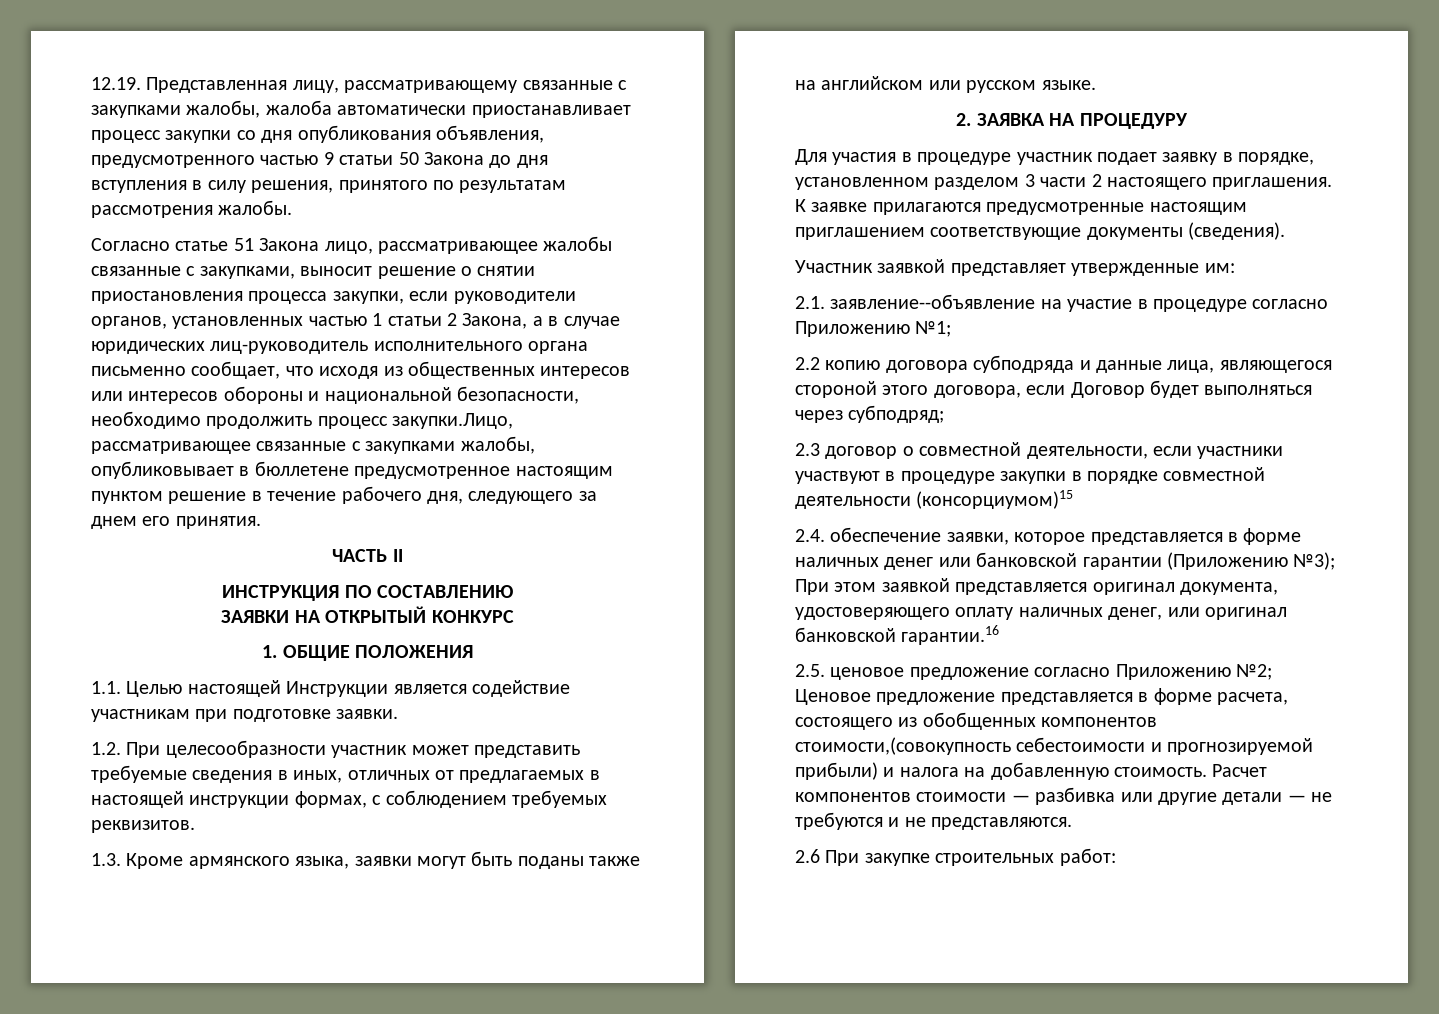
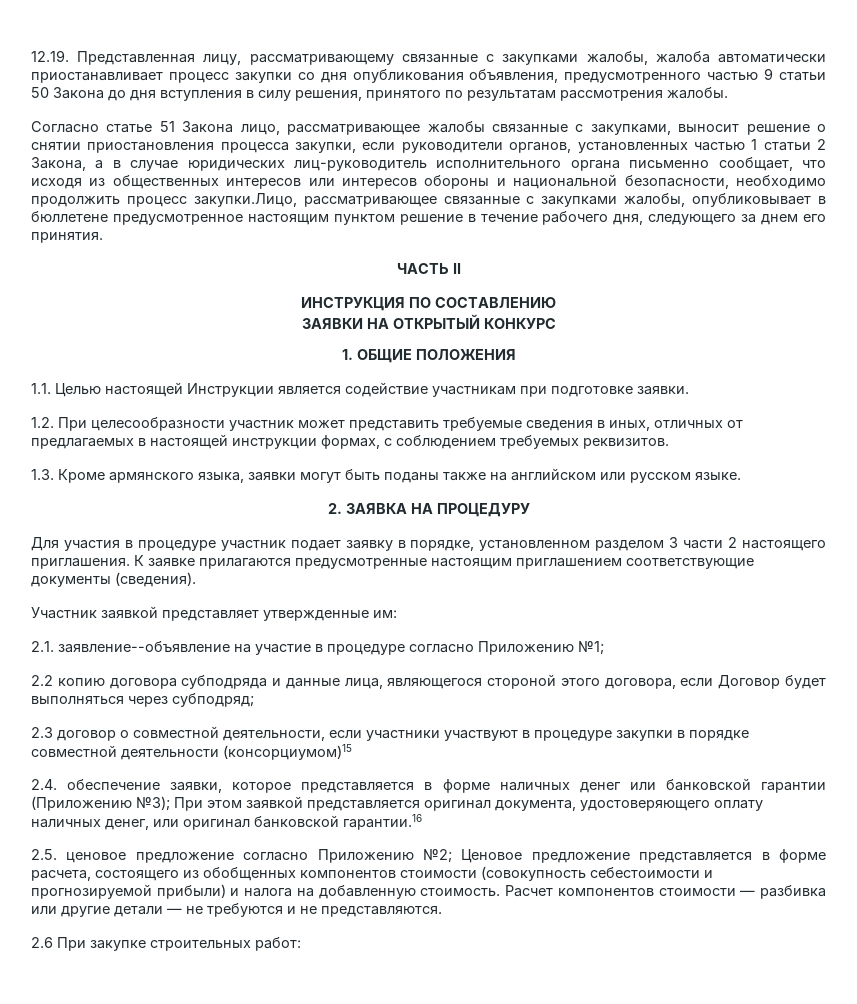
- 2.5. ценовое предложение согласно Приложению №2; Ценовое предложение представляется в форме расчета, состоящего из обобщенных компонентов стоимости,(совокупность себестоимости и прогнозируемой прибыли) и налога на добавленную стоимость.
+ 2.5. ценовое предложение согласно Приложению №2; Ценовое предложение представляется в форме расчета, состоящего из обобщенных компонентов стоимости (совокупность себестоимости и прогнозируемой прибыли) и налога на добавленную стоимость.

